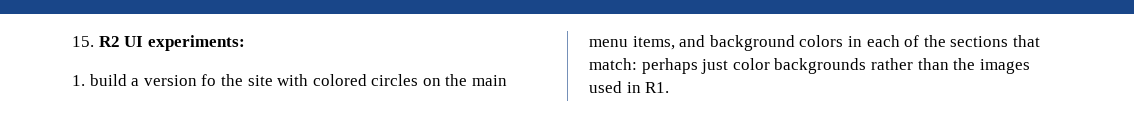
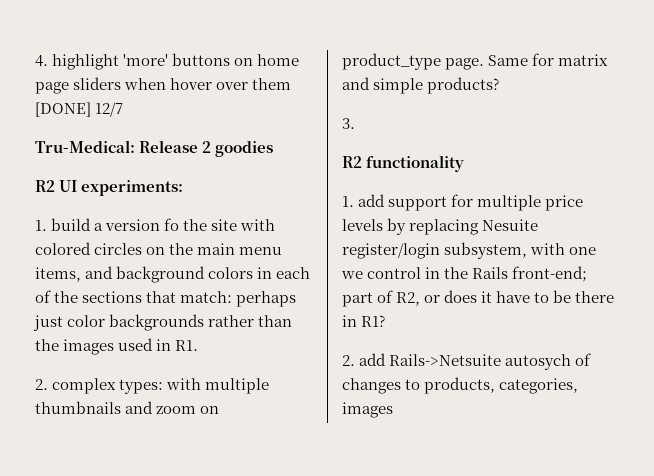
- 15. R2 UI experiments:
+ 4. highlight 'more' buttons on home page sliders when hover over them [DONE] 12/7
+ Tru-Medical: Release 2 goodies
+ R2 UI experiments:
+ 2. complex types: with multiple thumbnails and zoom on product_type page. Same for matrix and simple products?
+ 3.
+ R2 functionality
+ 1. add support for multiple price levels by replacing Nesuite register/login subsystem, with one we control in the Rails front-end; part of R2, or does it have to be there in R1?
+ 2. add Rails->Netsuite autosych of changes to products, categories, images

